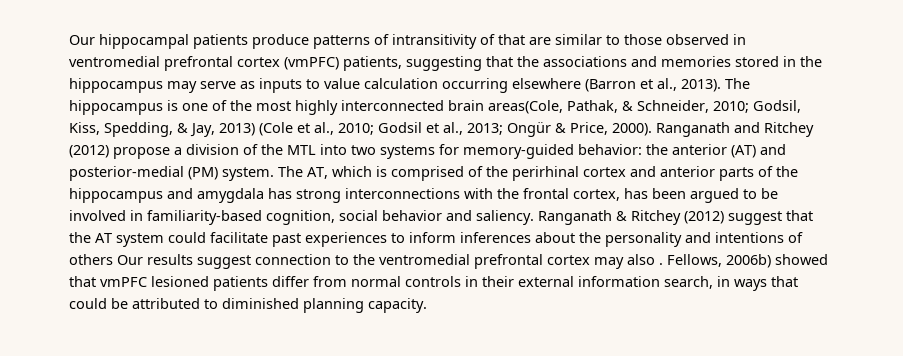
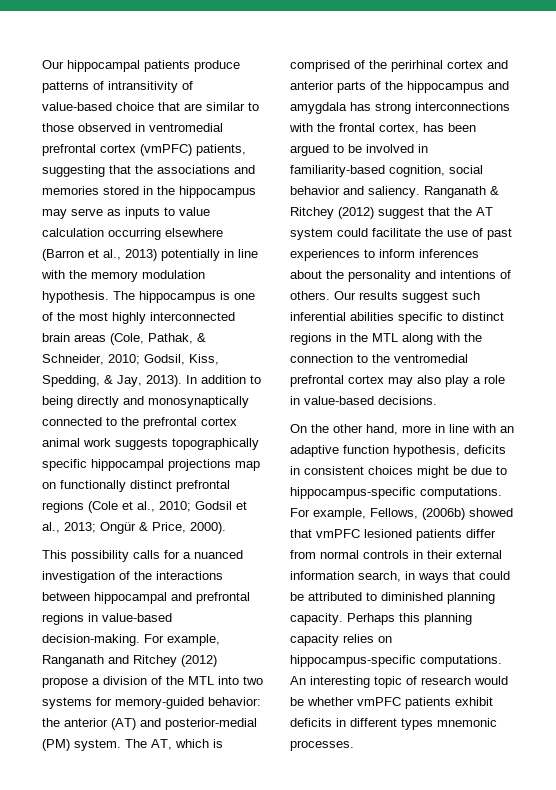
- Our hippocampal patients produce patterns of intransitivity of that are similar to those observed in ventromedial prefrontal cortex (vmPFC) patients, suggesting that the associations and memories stored in the hippocampus may serve as inputs to value calculation occurring elsewhere (Barron et al., 2013).
+ Our hippocampal patients produce patterns of intransitivity of value-based choice that are similar to those observed in ventromedial prefrontal cortex (vmPFC) patients, suggesting that the associations and memories stored in the hippocampus may serve as inputs to value calculation occurring elsewhere (Barron et al., 2013) potentially in line with the memory modulation hypothesis.
- The hippocampus is one of the most highly interconnected brain areas(Cole, Pathak, & Schneider, 2010; Godsil, Kiss, Spedding, & Jay, 2013) (Cole et al., 2010; Godsil et al., 2013; Ongür & Price, 2000). Ranganath and Ritchey (2012) propose a division of the MTL into two systems for memory-guided behavior: the anterior (AT) and posterior-medial (PM) system.
+ The hippocampus is one of the most highly interconnected brain areas (Cole, Pathak, & Schneider, 2010; Godsil, Kiss, Spedding, & Jay, 2013). In addition to being directly and monosynaptically connected to the prefrontal cortex animal work suggests topographically specific hippocampal projections map on functionally distinct prefrontal regions (Cole et al., 2010; Godsil et al., 2013; Ongür & Price, 2000).
+ This possibility calls for a nuanced investigation of the interactions between hippocampal and prefrontal regions in value-based decision-making. For example, Ranganath and Ritchey (2012) propose a division of the MTL into two systems for memory-guided behavior: the anterior (AT) and posterior-medial (PM) system.
- Ranganath & Ritchey (2012) suggest that the AT system could facilitate past experiences to inform inferences about the personality and intentions of others Our results suggest connection to the ventromedial prefrontal cortex may also . Fellows, 2006b) showed that vmPFC lesioned patients differ from normal controls in their external information search, in ways that could be attributed to diminished planning capacity.
+ Ranganath & Ritchey (2012) suggest that the AT system could facilitate the use of past experiences to inform inferences about the personality and intentions of others. Our results suggest such inferential abilities specific to distinct regions in the MTL along with the connection to the ventromedial prefrontal cortex may also play a role in value-based decisions.
+ On the other hand, more in line with an adaptive function hypothesis, deficits in consistent choices might be due to hippocampus-specific computations. For example, Fellows, (2006b) showed that vmPFC lesioned patients differ from normal controls in their external information search, in ways that could be attributed to diminished planning capacity.
+ Perhaps this planning capacity relies on hippocampus-specific computations. An interesting topic of research would be whether vmPFC patients exhibit deficits in different types mnemonic processes.

